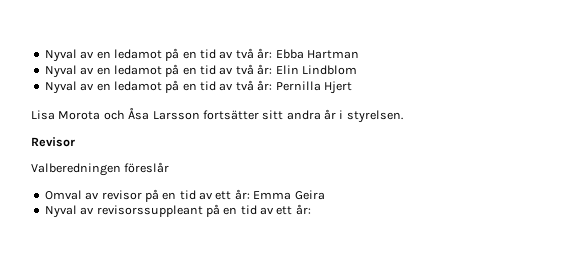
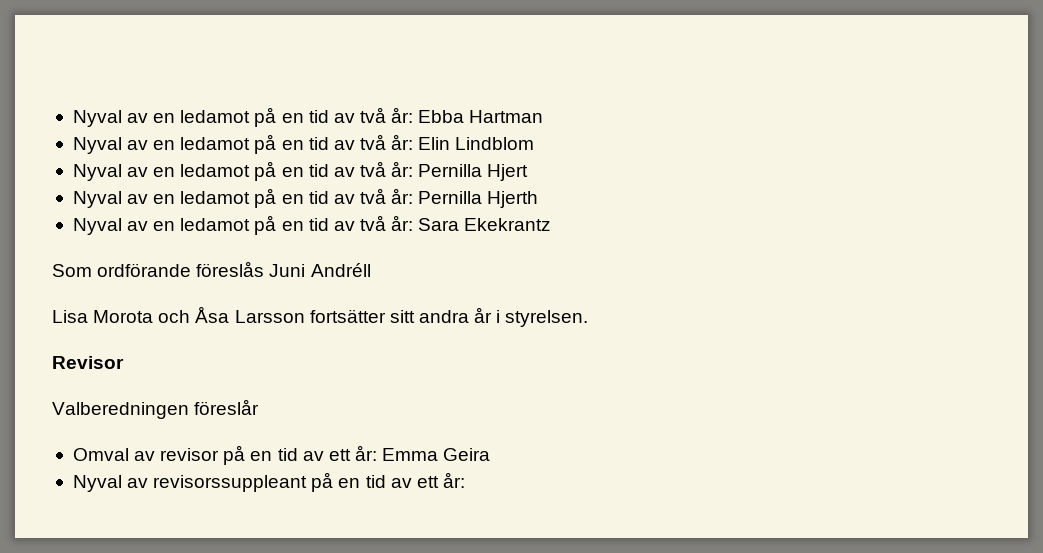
+ Nyval av en ledamot på en tid av två år: Pernilla Hjerth
+ Nyval av en ledamot på en tid av två år: Sara Ekekrantz
+ Som ordförande föreslås Juni Andréll

